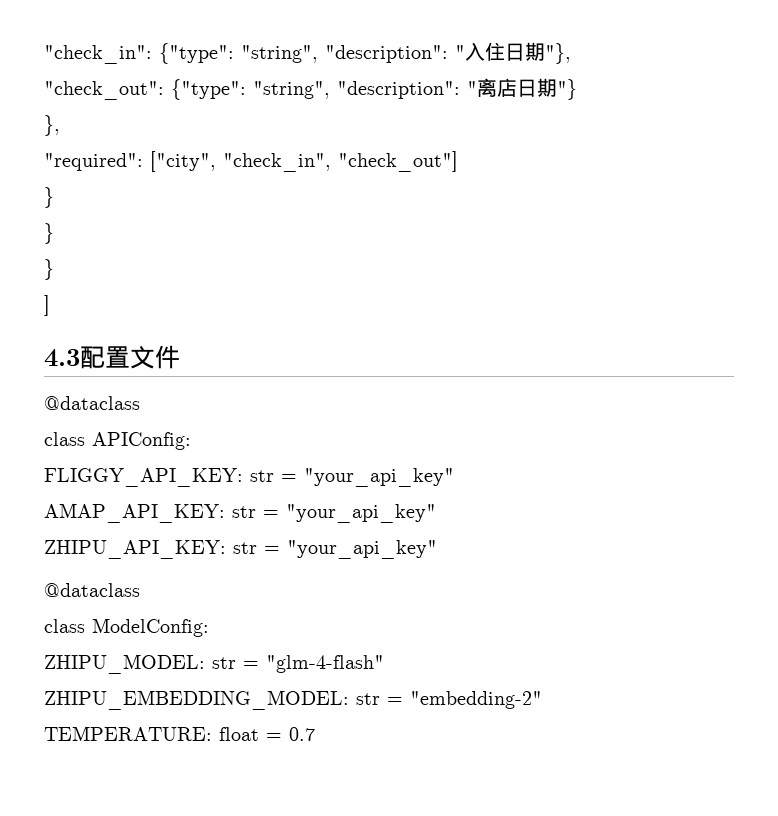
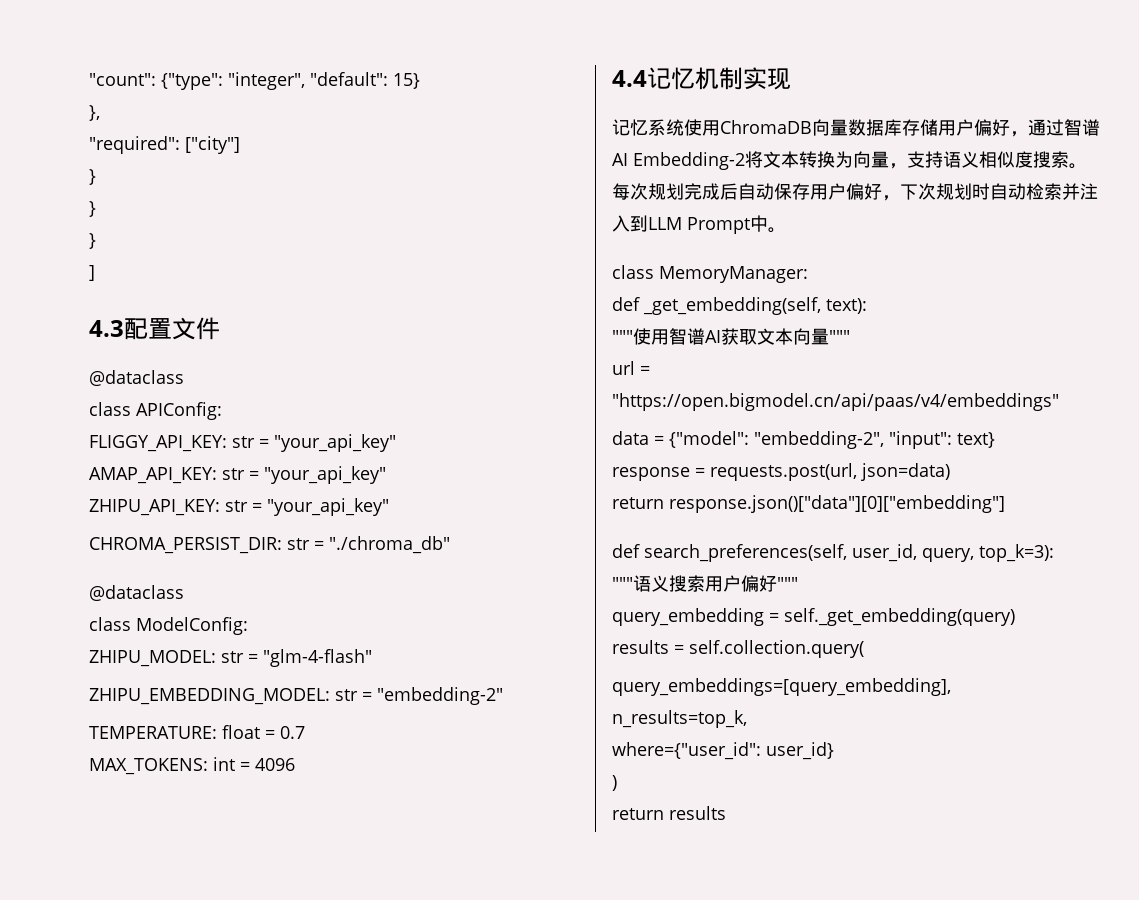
- "check_in": {"type": "string", "description": "入住日期"},
- "check_out": {"type": "string", "description": "离店日期"}
+ "count": {"type": "integer", "default": 15}
- "required": ["city", "check_in", "check_out"]
+ "required": ["city"]
+ CHROMA_PERSIST_DIR: str = "./chroma_db"
+ MAX_TOKENS: int = 4096
+ 4.4记忆机制实现
+ 记忆系统使用ChromaDB向量数据库存储用户偏好，通过智谱AI Embedding-2将文本转换为向量，支持语义相似度搜索。每次规划完成后自动保存用户偏好，下次规划时自动检索并注入到LLM Prompt中。
+ class MemoryManager:
+ def _get_embedding(self, text):
+ """使用智谱AI获取文本向量"""
+ url = "https://open.bigmodel.cn/api/paas/v4/embeddings"
+ data = {"model": "embedding-2", "input": text}
+ response = requests.post(url, json=data)
+ return response.json()["data"][0]["embedding"]
+ def search_preferences(self, user_id, query, top_k=3):
+ """语义搜索用户偏好"""
+ query_embedding = self._get_embedding(query)
+ results = self.collection.query(
+ query_embeddings=[query_embedding],
+ n_results=top_k,
+ where={"user_id": user_id}
+ )
+ return results

